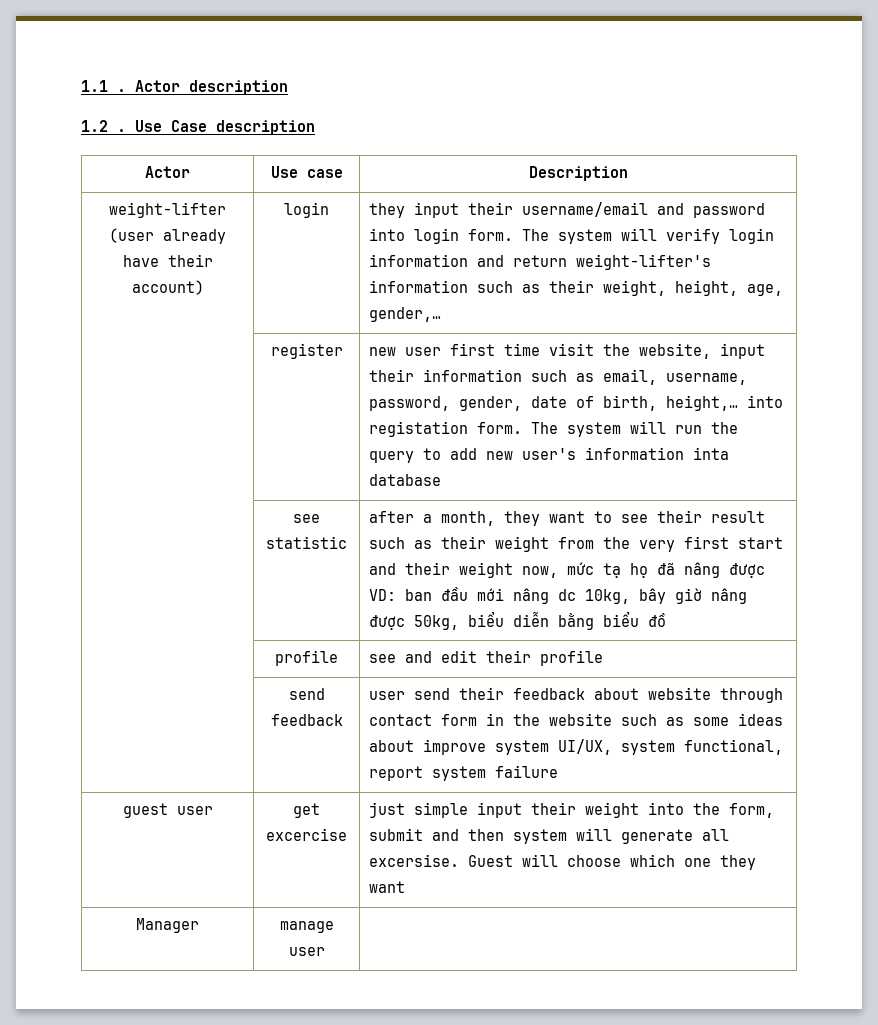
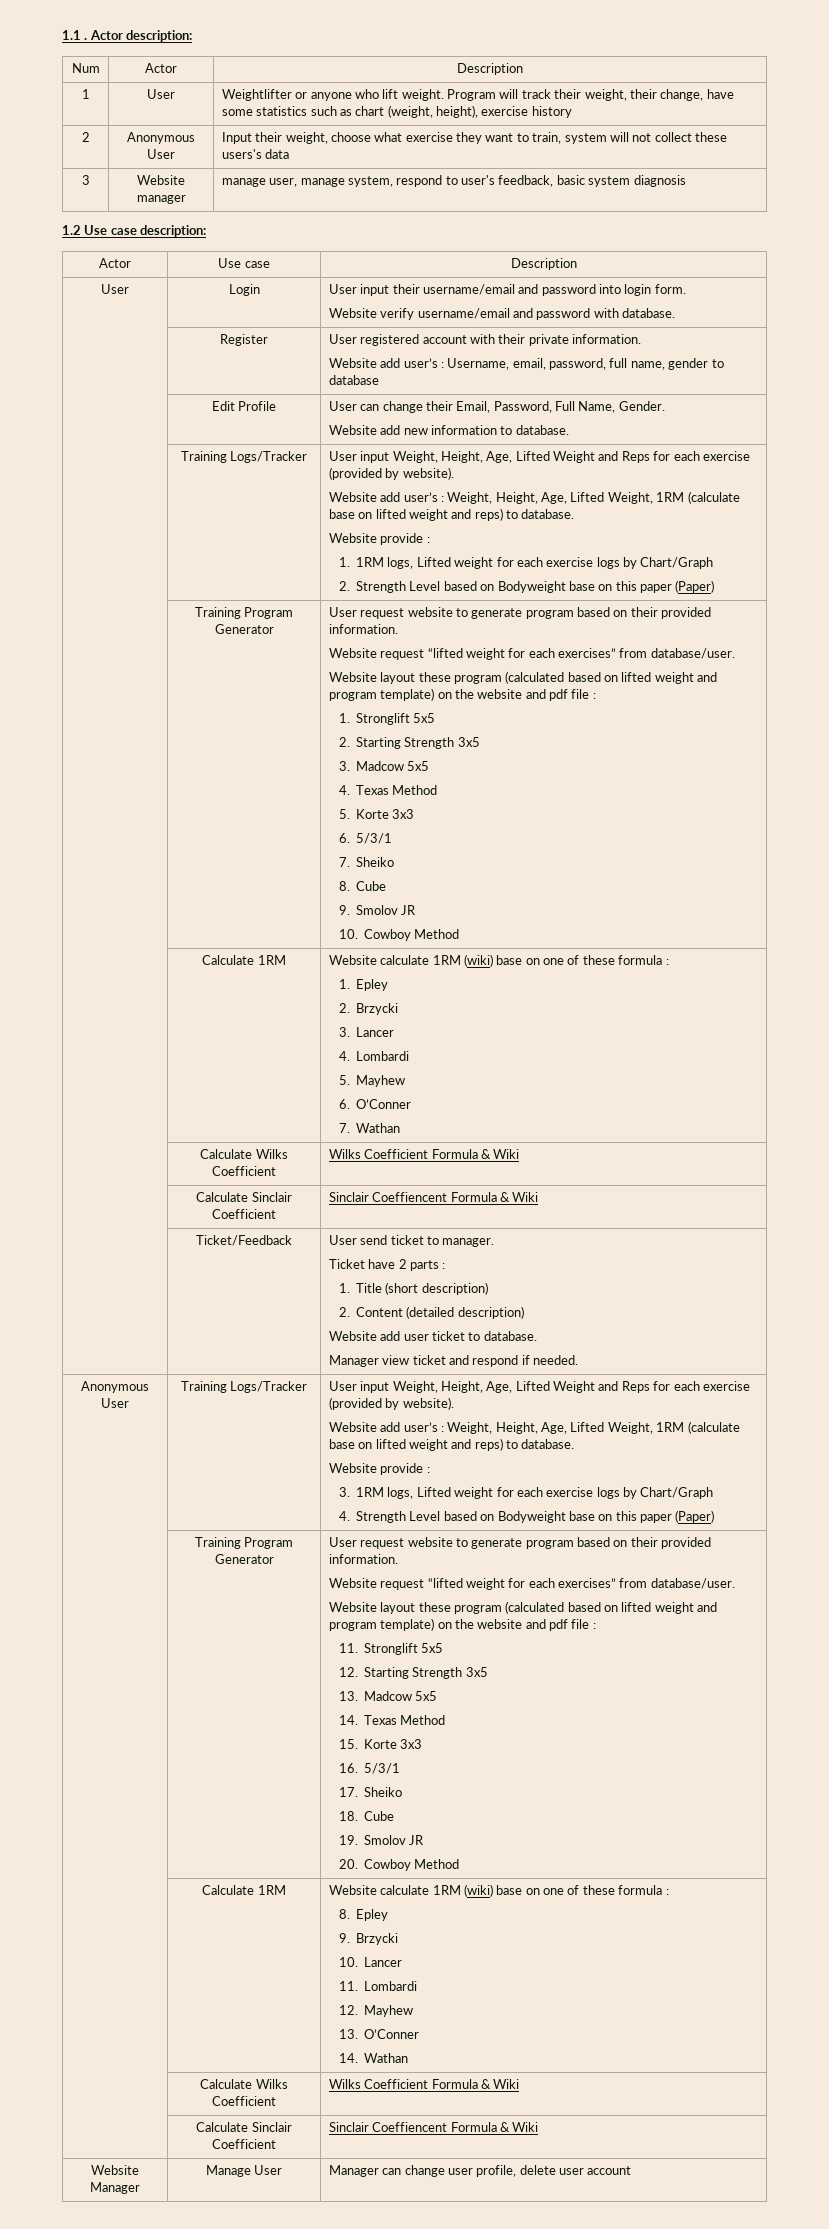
- Actor description
- 1.2 . Use Case description
+ Actor description:
+ Num | Actor | Description
+ 1 | User | Weightlifter or anyone who lift weight. Program will track their weight, their change, have some statistics such as chart (weight, height), exercise history
+ 2 | Anonymous User | Input their weight, choose what exercise they want to train, system will not collect these users's data
+ 3 | Website manager | manage user, manage system, respond to user's feedback, basic system diagnosis
+ 1.2 Use case description:
  Actor | Use case | Description
- weight-lifter (user already have their account) | login | they input their username/email and password into login form. The system will verify login information and return weight-lifter's information such as their weight, height, age, gender,…
- | register | new user first time visit the website, input their information such as email, username, password, gender, date of birth, height,… into registation form. The system will run the query to add new user's information inta database
- | see statistic | after a month, they want to see their result such as their weight from the very first start and their weight now, mức tạ họ đã nâng được VD: ban đầu mới nâng dc 10kg, bây giờ nâng được 50kg, biểu diễn bằng biểu đồ
- | profile | see and edit their profile
- | send feedback | user send their feedback about website through contact form in the website such as some ideas about improve system UI/UX, system functional, report system failure
- guest user | get excercise | just simple input their weight into the form, submit and then system will generate all excersise. Guest will choose which one they want
- Manager | manage user |
+ User | Login | User input their username/email and password into login form.
+ Website verify username/email and password with database.
+ | Register | User registered account with their private information.
+ Website add user’s : Username, email, password, full name, gender to database
+ | Edit Profile | User can change their Email, Password, Full Name, Gender.
+ Website add new information to database.
+ | Training Logs/Tracker | User input Weight, Height, Age, Lifted Weight and Reps for each exercise (provided by website).
+ Website add user’s : Weight, Height, Age, Lifted Weight, 1RM (calculate base on lifted weight and reps) to database.
+ Website provide :
+ 1. 1RM logs, Lifted weight for each exercise logs by Chart/Graph
+ 2. Strength Level based on Bodyweight base on this paper (Paper)
+ | Training Program Generator | User request website to generate program based on their provided information.
+ Website request “lifted weight for each exercises” from database/user.
+ Website layout these program (calculated based on lifted weight and program template) on the website and pdf file :
+ 1. Stronglift 5x5
+ 2. Starting Strength 3x5
+ 3. Madcow 5x5
+ 4. Texas Method
+ 5. Korte 3x3
+ 6. 5/3/1
+ 7. Sheiko
+ 8. Cube
+ 9. Smolov JR
+ 10. Cowboy Method
+ | Calculate 1RM | Website calculate 1RM (wiki) base on one of these formula :
+ 1. Epley
+ 2. Brzycki
+ 3. Lancer
+ 4. Lombardi
+ 5. Mayhew
+ 6. O’Conner
+ 7. Wathan
+ | Calculate Wilks Coefficient | Wilks Coefficient Formula & Wiki
+ | Calculate Sinclair Coefficient | Sinclair Coeffiencent Formula & Wiki
+ | Ticket/Feedback | User send ticket to manager.
+ Ticket have 2 parts :
+ 1. Title (short description)
+ 2. Content (detailed description)
+ Website add user ticket to database.
+ Manager view ticket and respond if needed.
+ Anonymous User | Training Logs/Tracker | User input Weight, Height, Age, Lifted Weight and Reps for each exercise (provided by website).
+ Website add user’s : Weight, Height, Age, Lifted Weight, 1RM (calculate base on lifted weight and reps) to database.
+ Website provide :
+ 3. 1RM logs, Lifted weight for each exercise logs by Chart/Graph
+ 4. Strength Level based on Bodyweight base on this paper (Paper)
+ | Training Program Generator | User request website to generate program based on their provided information.
+ Website request “lifted weight for each exercises” from database/user.
+ Website layout these program (calculated based on lifted weight and program template) on the website and pdf file :
+ 11. Stronglift 5x5
+ 12. Starting Strength 3x5
+ 13. Madcow 5x5
+ 14. Texas Method
+ 15. Korte 3x3
+ 16. 5/3/1
+ 17. Sheiko
+ 18. Cube
+ 19. Smolov JR
+ 20. Cowboy Method
+ | Calculate 1RM | Website calculate 1RM (wiki) base on one of these formula :
+ 8. Epley
+ 9. Brzycki
+ 10. Lancer
+ 11. Lombardi
+ 12. Mayhew
+ 13. O’Conner
+ 14. Wathan
+ | Calculate Wilks Coefficient | Wilks Coefficient Formula & Wiki
+ | Calculate Sinclair Coefficient | Sinclair Coeffiencent Formula & Wiki
+ Website Manager | Manage User | Manager can change user profile, delete user account

